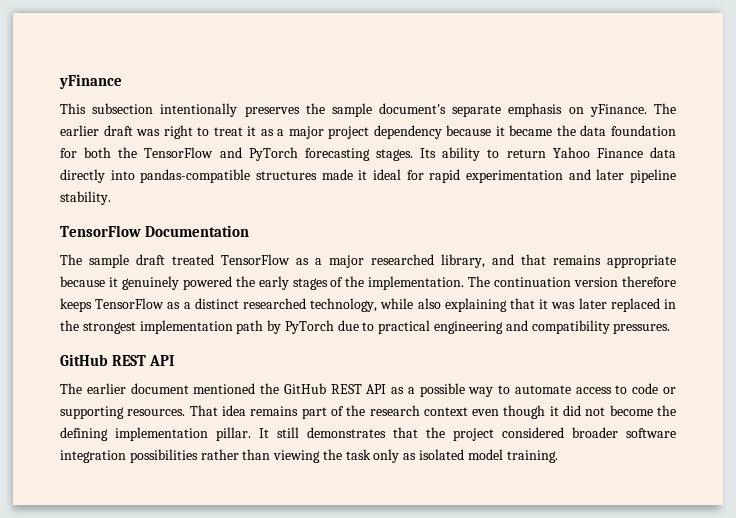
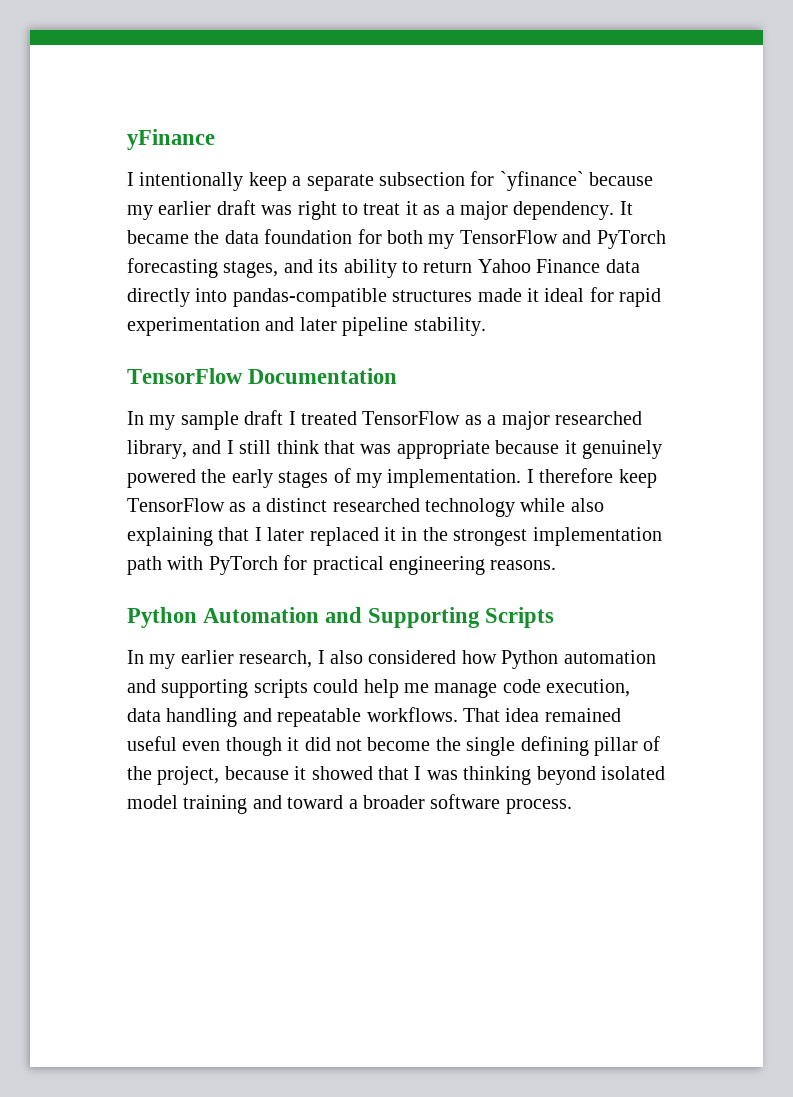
- This subsection intentionally preserves the sample document's separate emphasis on yFinance. The earlier draft was right to treat it as a major project dependency because it became the data foundation for both the TensorFlow and PyTorch forecasting stages. Its ability to return Yahoo Finance data directly into pandas-compatible structures made it ideal for rapid experimentation and later pipeline stability.
+ I intentionally keep a separate subsection for `yfinance` because my earlier draft was right to treat it as a major dependency. It became the data foundation for both my TensorFlow and PyTorch forecasting stages, and its ability to return Yahoo Finance data directly into pandas-compatible structures made it ideal for rapid experimentation and later pipeline stability.
- The sample draft treated TensorFlow as a major researched library, and that remains appropriate because it genuinely powered the early stages of the implementation. The continuation version therefore keeps TensorFlow as a distinct researched technology, while also explaining that it was later replaced in the strongest implementation path by PyTorch due to practical engineering and compatibility pressures.
- GitHub REST API
- The earlier document mentioned the GitHub REST API as a possible way to automate access to code or supporting resources. That idea remains part of the research context even though it did not become the defining implementation pillar. It still demonstrates that the project considered broader software integration possibilities rather than viewing the task only as isolated model training.
+ In my sample draft I treated TensorFlow as a major researched library, and I still think that was appropriate because it genuinely powered the early stages of my implementation. I therefore keep TensorFlow as a distinct researched technology while also explaining that I later replaced it in the strongest implementation path with PyTorch for practical engineering reasons.
+ Python Automation and Supporting Scripts
+ In my earlier research, I also considered how Python automation and supporting scripts could help me manage code execution, data handling and repeatable workflows. That idea remained useful even though it did not become the single defining pillar of the project, because it showed that I was thinking beyond isolated model training and toward a broader software process.

